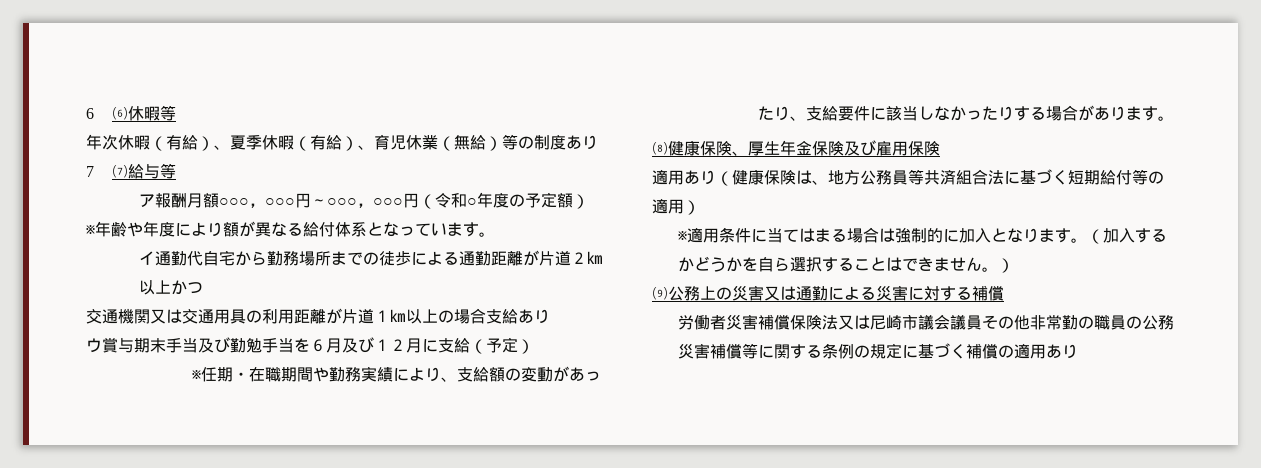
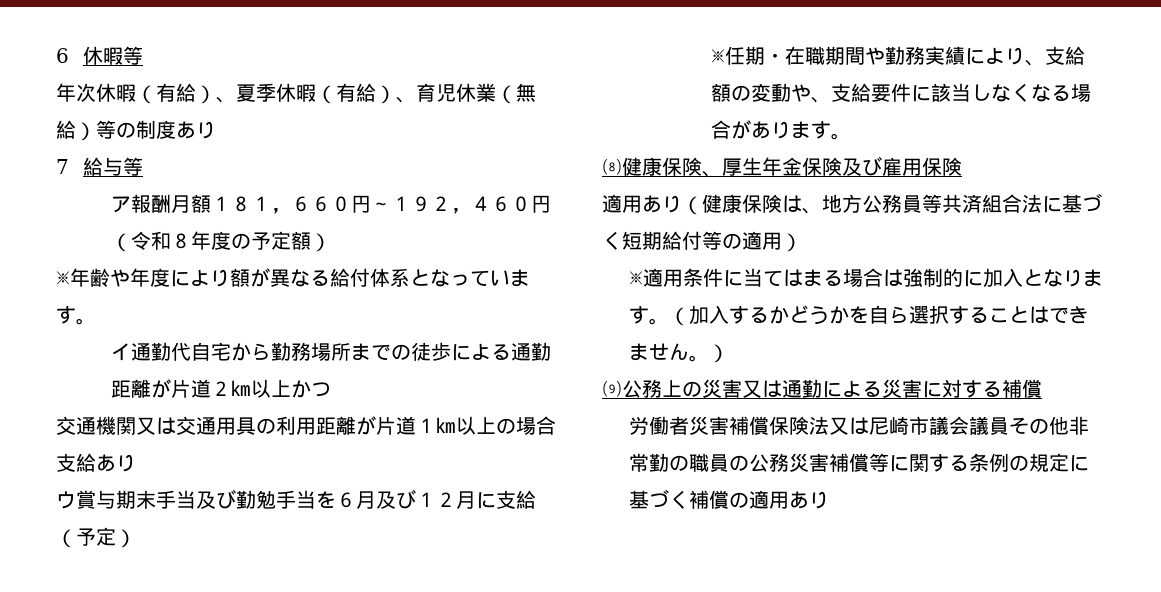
- 6 ⑹休暇等
+ 6休暇等
- 7 ⑺給与等
+ 7給与等
- ア報酬月額○○○，○○○円～○○○，○○○円（令和○年度の予定額）
+ ア報酬月額１８１，６６０円～１９２，４６０円（令和８年度の予定額）
- ※任期・在職期間や勤務実績により、支給額の変動があったり、支給要件に該当しなかったりする場合があります。
+ ※任期・在職期間や勤務実績により、支給額の変動や、支給要件に該当しなくなる場合があります。

